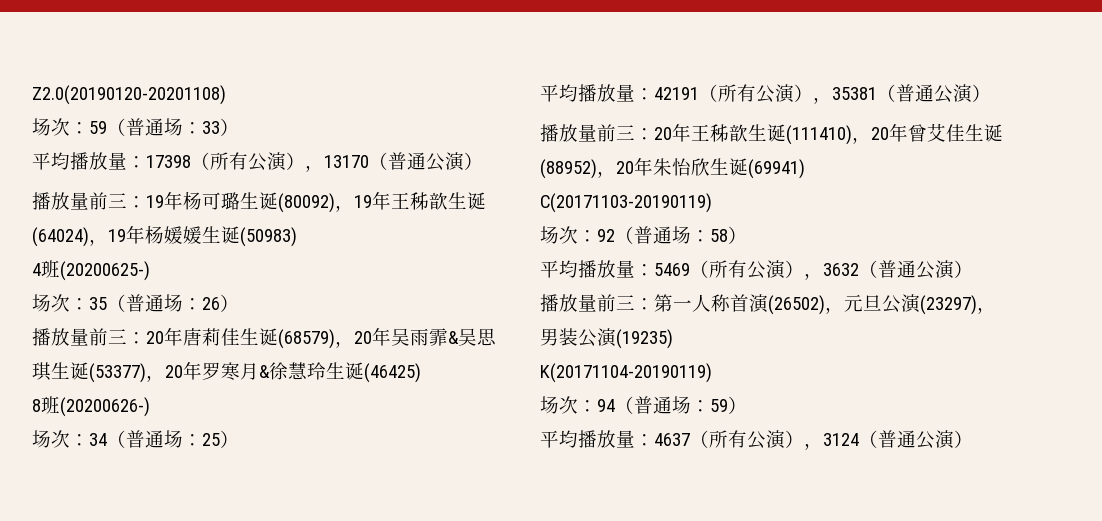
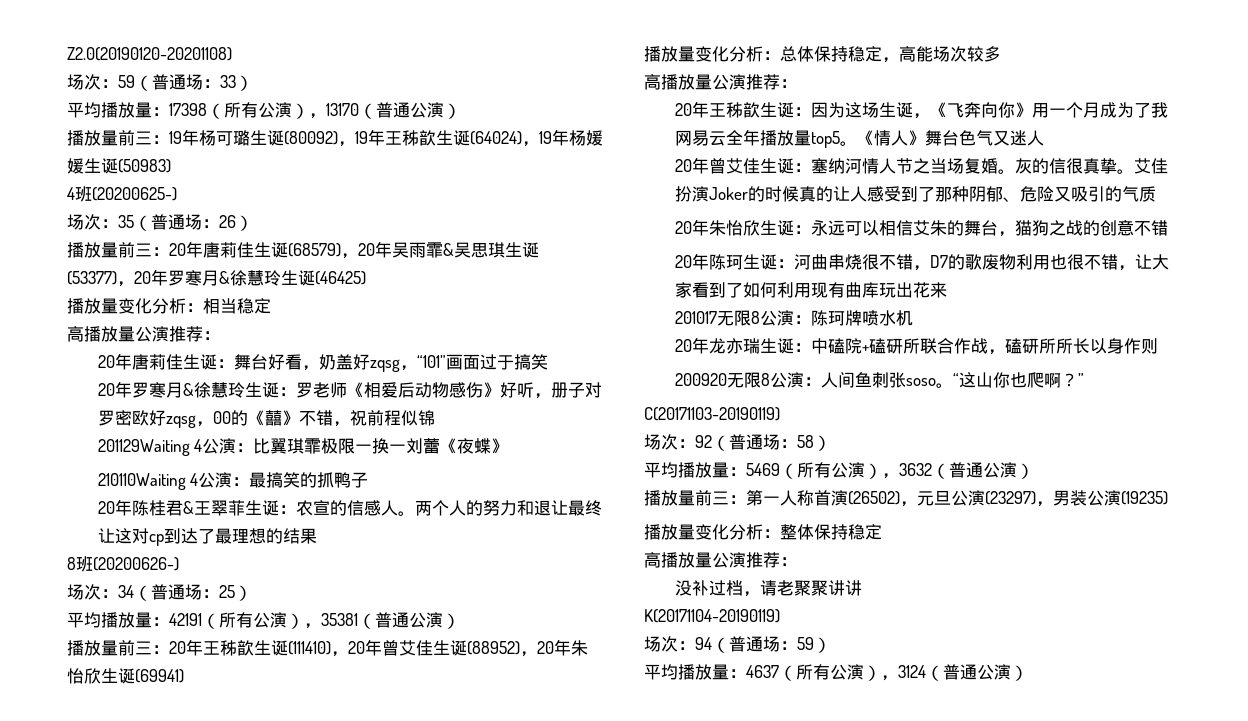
+ 播放量变化分析：相当稳定
+ 高播放量公演推荐：
+ 20年唐莉佳生诞：舞台好看，奶盖好zqsg，“101”画面过于搞笑
+ 20年罗寒月&徐慧玲生诞：罗老师《相爱后动物感伤》好听，册子对罗密欧好zqsg，00的《囍》不错，祝前程似锦
+ 201129Waiting 4公演：比翼琪霏极限一换一刘蕾《夜蝶》
+ 210110Waiting 4公演：最搞笑的抓鸭子
+ 20年陈桂君&王翠菲生诞：农宣的信感人。两个人的努力和退让最终让这对cp到达了最理想的结果
+ 播放量变化分析：总体保持稳定，高能场次较多
+ 高播放量公演推荐：
+ 20年王秭歆生诞：因为这场生诞，《飞奔向你》用一个月成为了我网易云全年播放量top5。《情人》舞台色气又迷人
+ 20年曾艾佳生诞：塞纳河情人节之当场复婚。灰的信很真挚。艾佳扮演Joker的时候真的让人感受到了那种阴郁、危险又吸引的气质
+ 20年朱怡欣生诞：永远可以相信艾朱的舞台，猫狗之战的创意不错
+ 20年陈珂生诞：河曲串烧很不错，D7的歌废物利用也很不错，让大家看到了如何利用现有曲库玩出花来
+ 201017无限8公演：陈珂牌喷水机
+ 20年龙亦瑞生诞：中磕院+磕研所联合作战，磕研所所长以身作则
+ 200920无限8公演：人间鱼刺张soso。“这山你也爬啊？”
+ 播放量变化分析：整体保持稳定
+ 高播放量公演推荐：
+ 没补过档，请老聚聚讲讲

